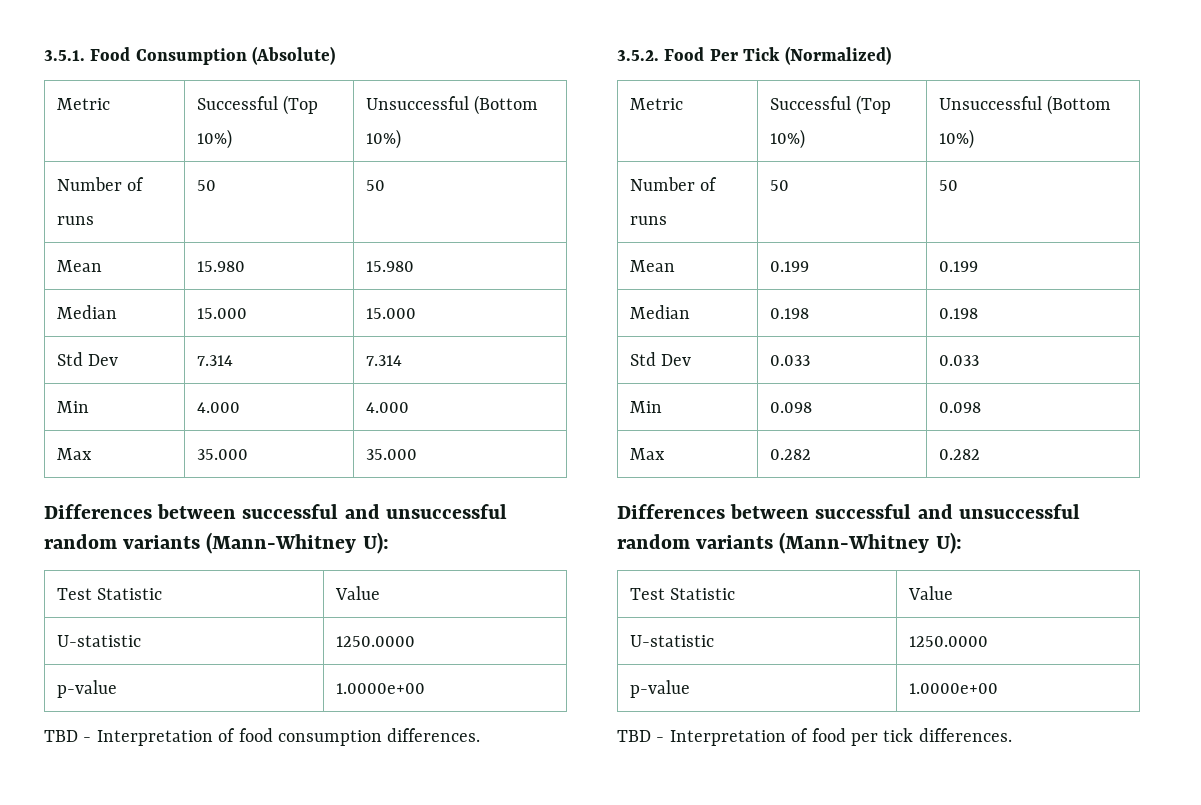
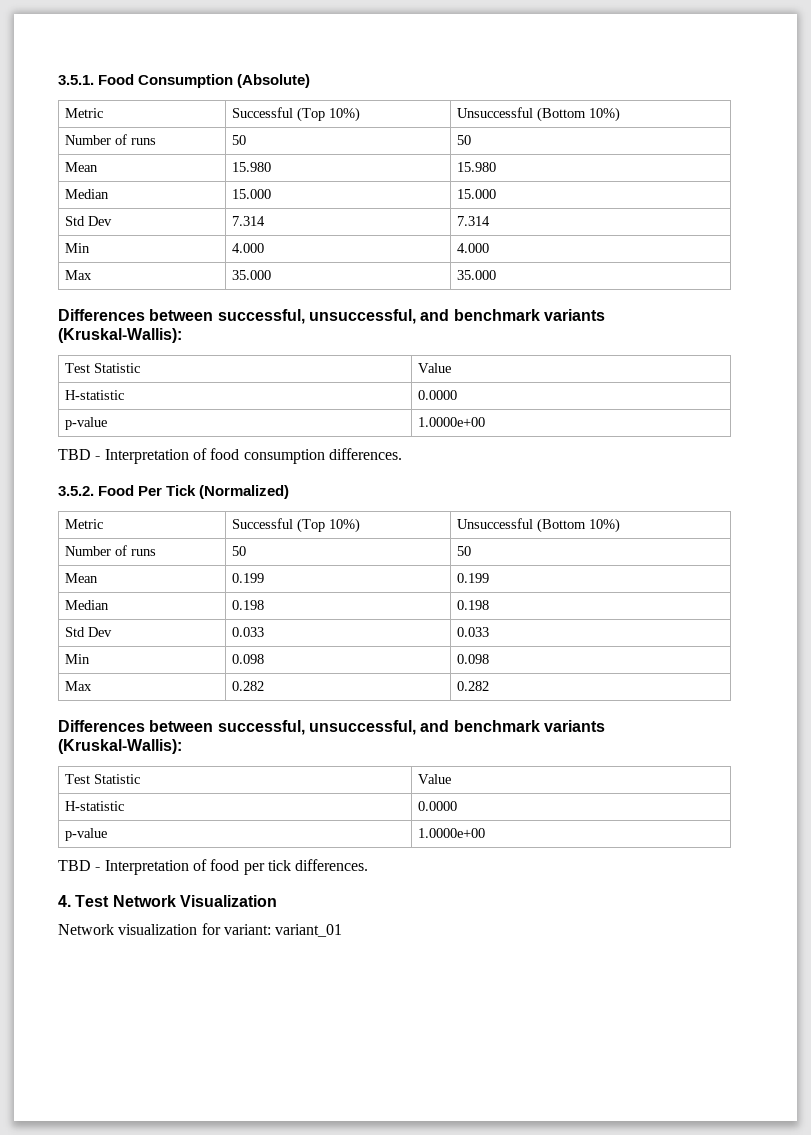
  Max | 35.000 | 35.000
- Differences between successful and unsuccessful random variants (Mann-Whitney U):
+ Differences between successful, unsuccessful, and benchmark variants (Kruskal-Wallis):
  Test Statistic | Value
- U-statistic | 1250.0000
+ H-statistic | 0.0000
  Max | 0.282 | 0.282
- Differences between successful and unsuccessful random variants (Mann-Whitney U):
+ Differences between successful, unsuccessful, and benchmark variants (Kruskal-Wallis):
  Test Statistic | Value
- U-statistic | 1250.0000
+ H-statistic | 0.0000
+ 4. Test Network Visualization
+ Network visualization for variant: variant_01

